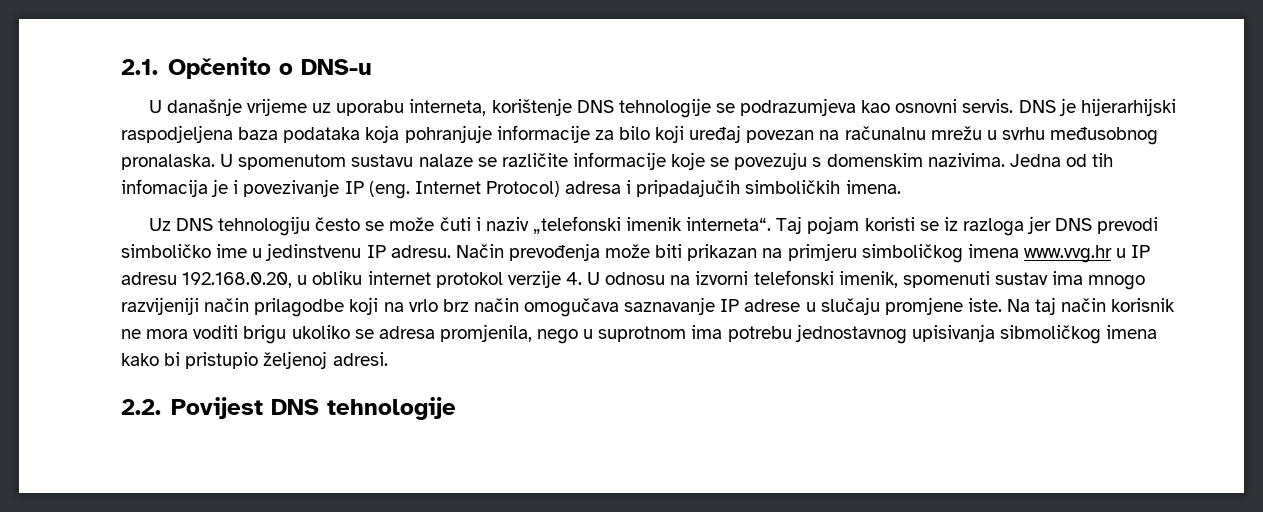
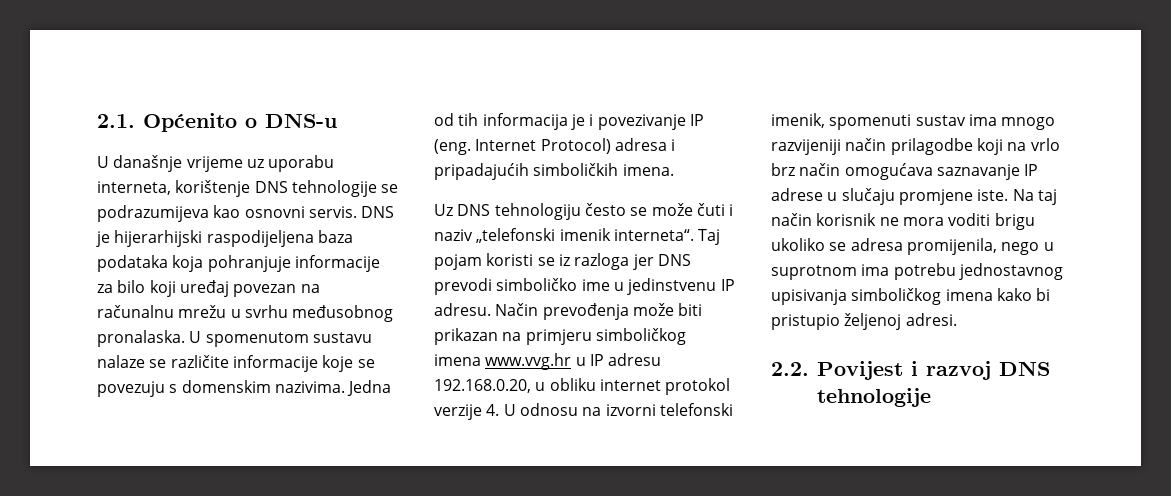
- 2.1. Opčenito o DNS-u
+ 2.1. Općenito o DNS-u
- U današnje vrijeme uz uporabu interneta, korištenje DNS tehnologije se podrazumjeva kao osnovni servis.
+ U današnje vrijeme uz uporabu interneta, korištenje DNS tehnologije se podrazumijeva kao osnovni servis.
- DNS je hijerarhijski raspodjeljena baza podataka koja pohranjuje informacije za bilo koji uređaj povezan na računalnu mrežu u svrhu međusobnog pronalaska.
+ DNS je hijerarhijski raspodijeljena baza podataka koja pohranjuje informacije za bilo koji uređaj povezan na računalnu mrežu u svrhu međusobnog pronalaska.
- Jedna od tih infomacija je i povezivanje IP (eng.
+ Jedna od tih informacija je i povezivanje IP (eng.
- Internet Protocol) adresa i pripadajučih simboličkih imena.
+ Internet Protocol) adresa i pripadajućih simboličkih imena.
- Način prevođenja može biti prikazan na primjeru simboličkog imena www.vvg.hr u IP adresu 192.168.0.20, u obliku internet protokol verzije 4. U odnosu na izvorni telefonski imenik, spomenuti sustav ima mnogo razvijeniji način prilagodbe koji na vrlo brz način omogučava saznavanje IP adrese u slučaju promjene iste.
+ Način prevođenja može biti prikazan na primjeru simboličkog imena www.vvg.hr u IP adresu 192.168.0.20, u obliku internet protokol verzije 4. U odnosu na izvorni telefonski imenik, spomenuti sustav ima mnogo razvijeniji način prilagodbe koji na vrlo brz način omogućava saznavanje IP adrese u slučaju promjene iste.
- Na taj način korisnik ne mora voditi brigu ukoliko se adresa promjenila, nego u suprotnom ima potrebu jednostavnog upisivanja sibmoličkog imena kako bi pristupio željenoj adresi.
+ Na taj način korisnik ne mora voditi brigu ukoliko se adresa promijenila, nego u suprotnom ima potrebu jednostavnog upisivanja simboličkog imena kako bi pristupio željenoj adresi.
- 2.2. Povijest DNS tehnologije
+ 2.2. Povijest i razvoj DNS tehnologije

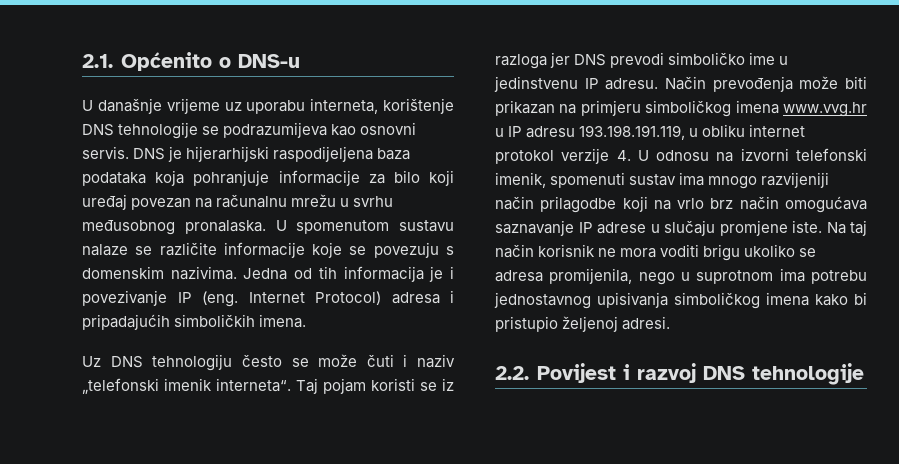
- Način prevođenja može biti prikazan na primjeru simboličkog imena www.vvg.hr u IP adresu 192.168.0.20, u obliku internet protokol verzije 4. U odnosu na izvorni telefonski imenik, spomenuti sustav ima mnogo razvijeniji način prilagodbe koji na vrlo brz način omogućava saznavanje IP adrese u slučaju promjene iste.
+ Način prevođenja može biti prikazan na primjeru simboličkog imena www.vvg.hr u IP adresu 193.198.191.119, u obliku internet protokol verzije 4. U odnosu na izvorni telefonski imenik, spomenuti sustav ima mnogo razvijeniji način prilagodbe koji na vrlo brz način omogućava saznavanje IP adrese u slučaju promjene iste.

